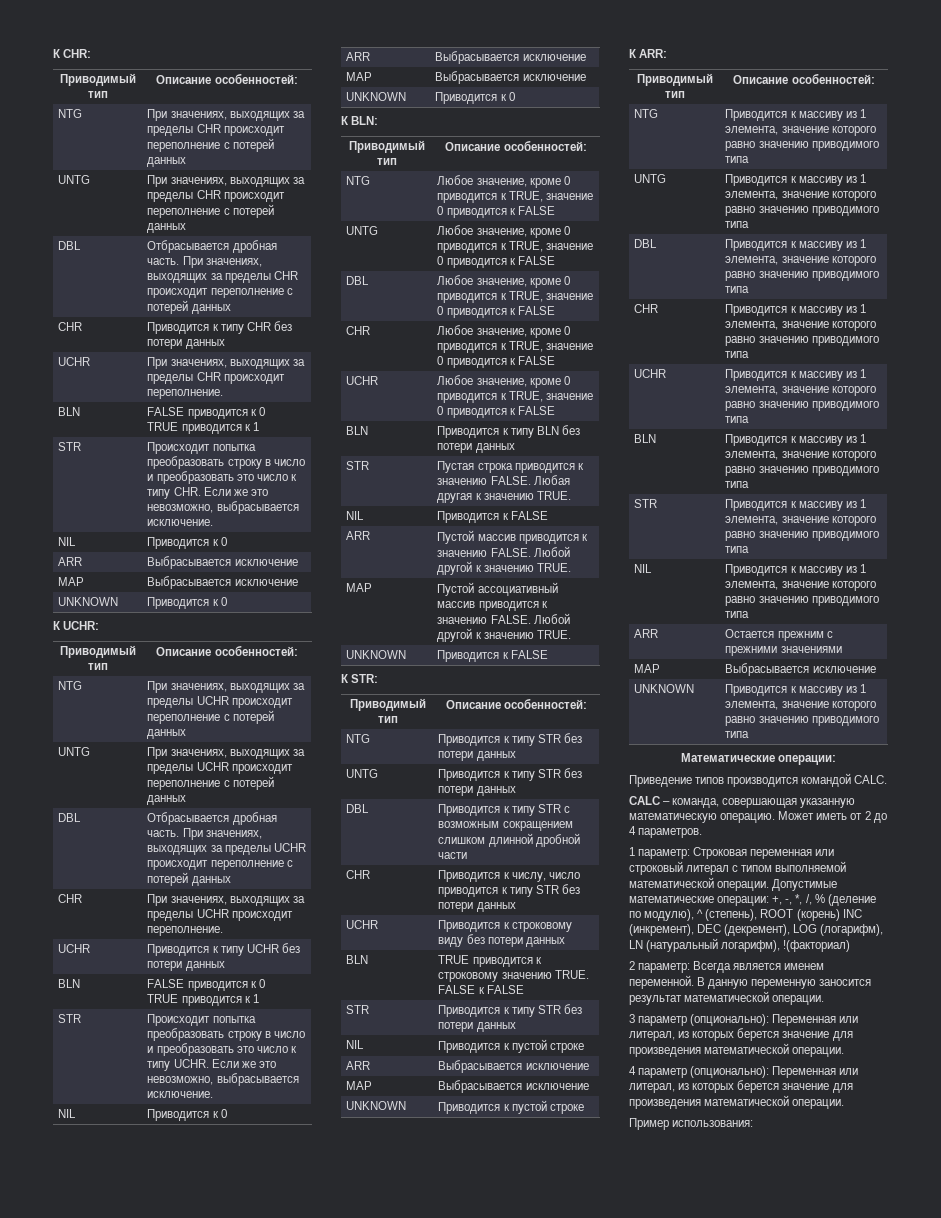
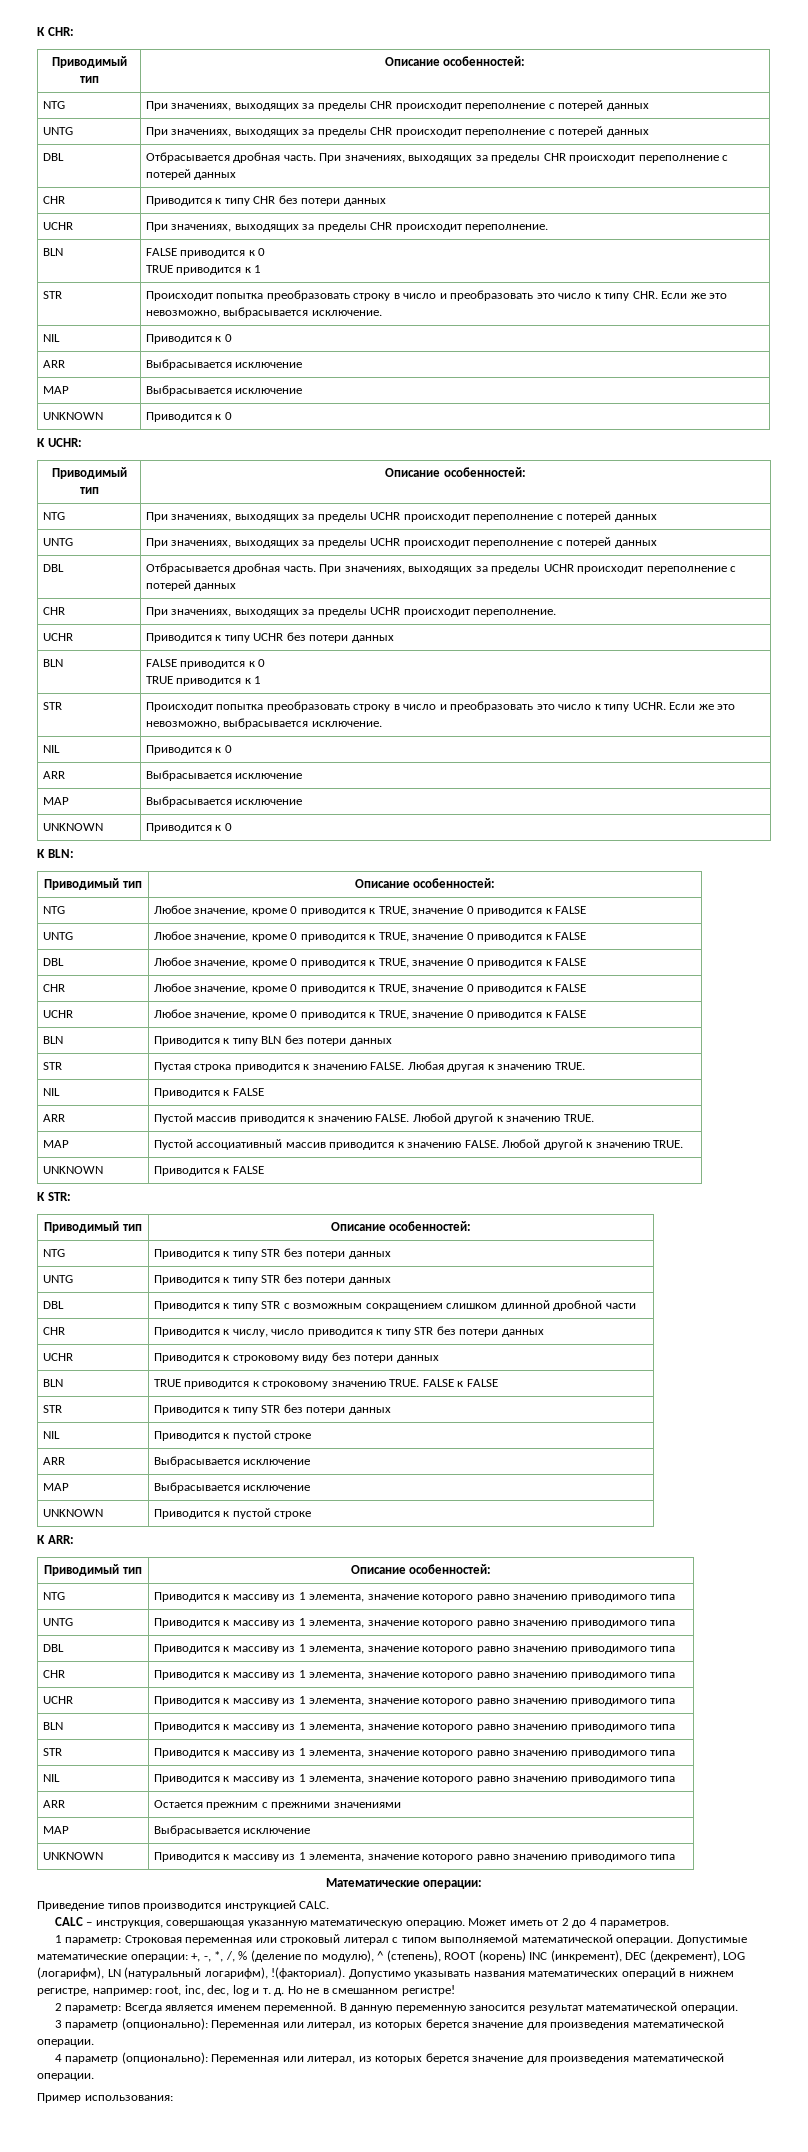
- Приведение типов производится командой CALC.
+ Приведение типов производится инструкцией CALC.
- CALC – команда, совершающая указанную математическую операцию.
+ CALC – инструкция, совершающая указанную математическую операцию.
- Допустимые математические операции: +, -, *, /, % (деление по модулю), ^ (степень), ROOT (корень) INC (инкремент), DEC (декремент), LOG (логарифм), LN (натуральный логарифм), !(факториал)
+ Допустимые математические операции: +, -, *, /, % (деление по модулю), ^ (степень), ROOT (корень) INC (инкремент), DEC (декремент), LOG (логарифм), LN (натуральный логарифм), !(факториал). Допустимо указывать названия математических операций в нижнем регистре, например: root, inc, dec, log и т. д. Но не в смешанном регистре!

